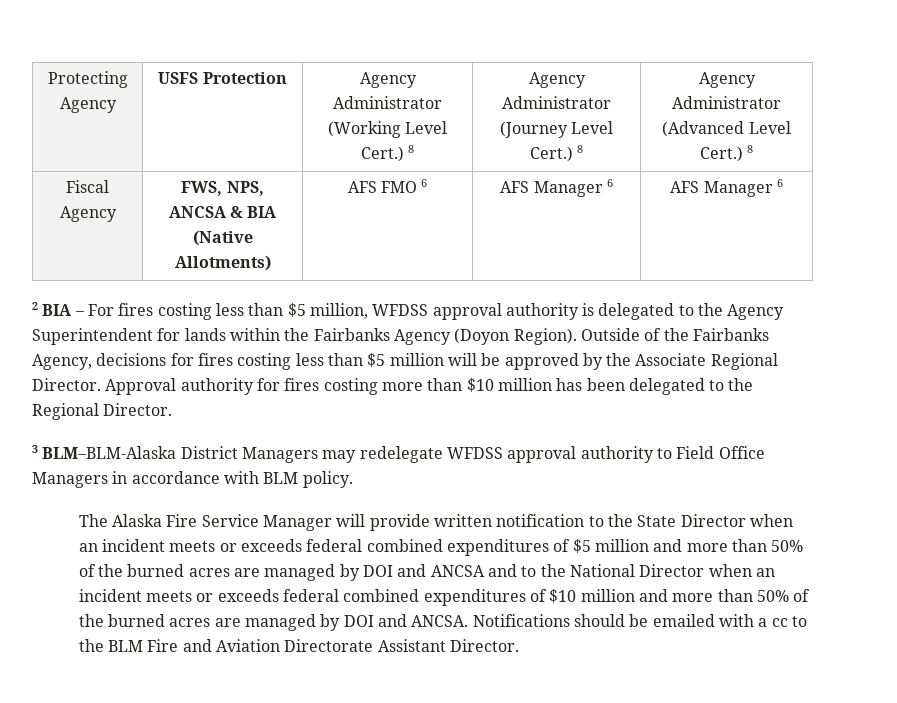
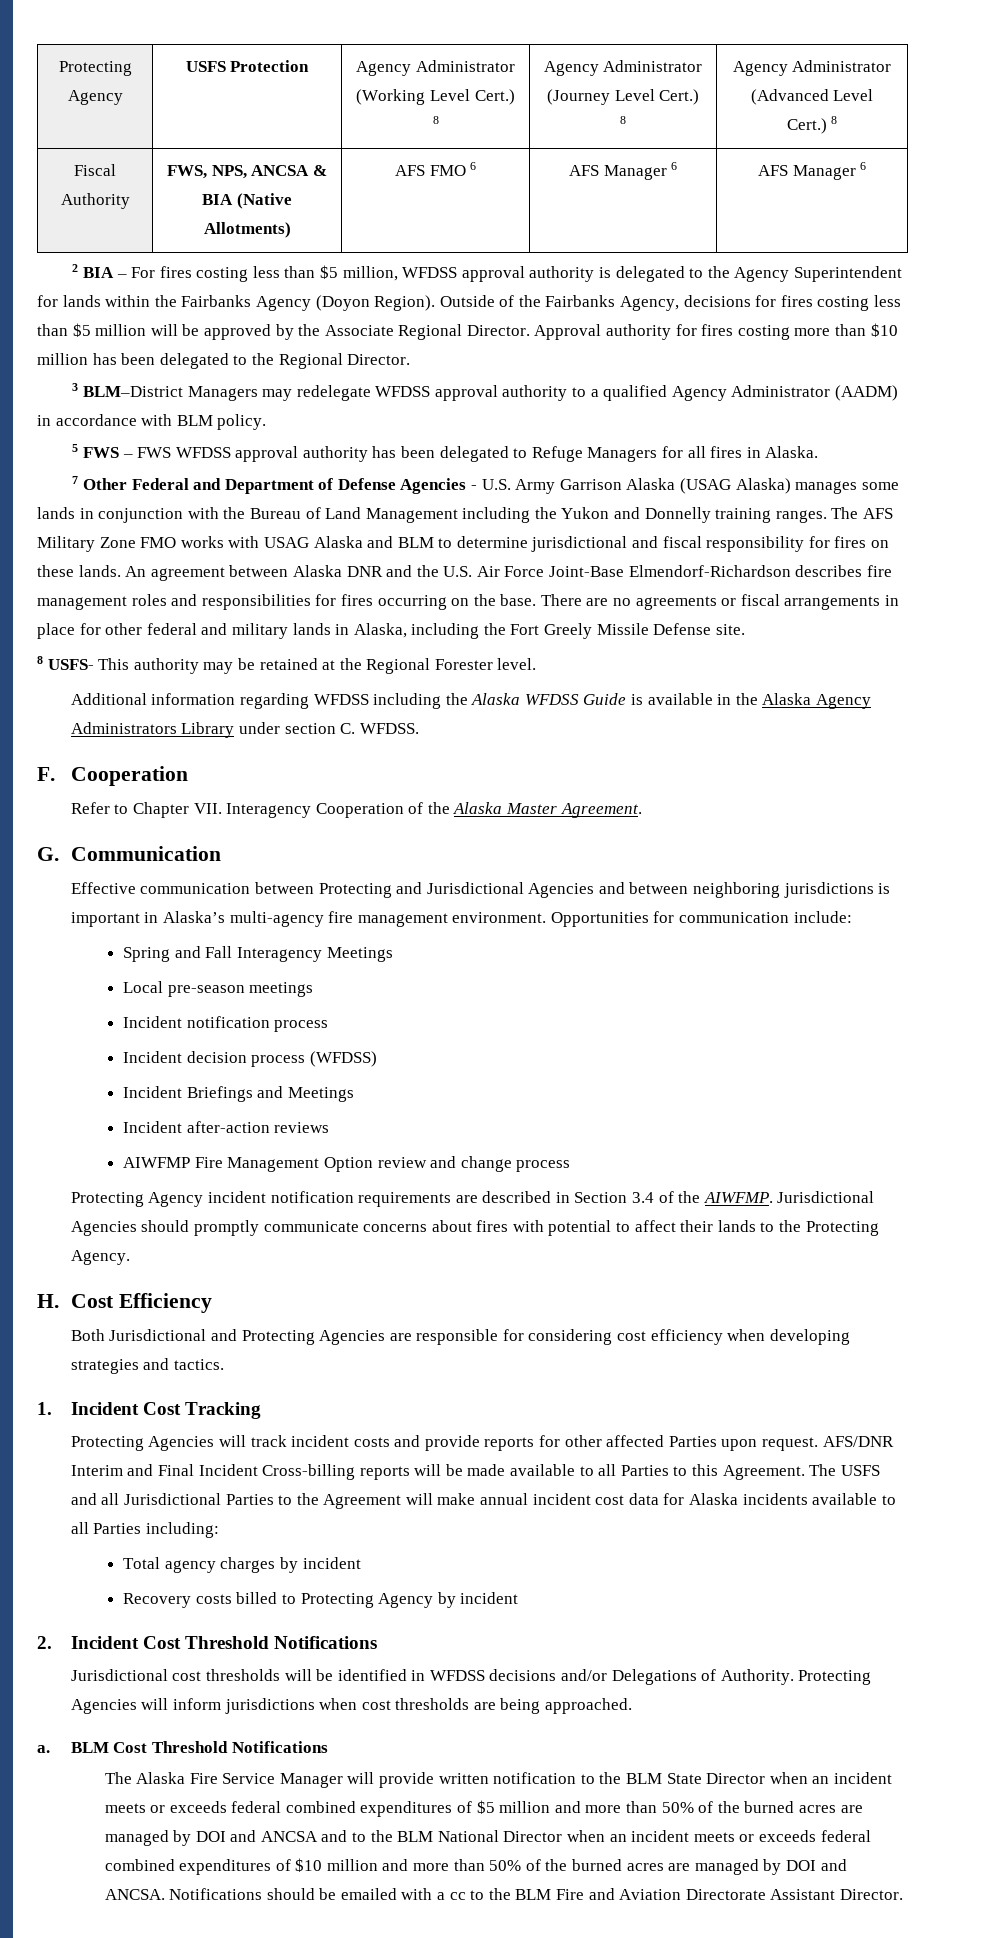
- Fiscal Agency | FWS, NPS, ANCSA & BIA (Native Allotments) | AFS FMO 6 | AFS Manager 6 | AFS Manager 6
+ Fiscal Authority | FWS, NPS, ANCSA & BIA (Native Allotments) | AFS FMO 6 | AFS Manager 6 | AFS Manager 6
- 3 BLM–BLM-Alaska District Managers may redelegate WFDSS approval authority to Field Office Managers in accordance with BLM policy.
+ 3 BLM–District Managers may redelegate WFDSS approval authority to a qualified Agency Administrator (AADM) in accordance with BLM policy.
+ 5 FWS – FWS WFDSS approval authority has been delegated to Refuge Managers for all fires in Alaska.
+ 7 Other Federal and Department of Defense Agencies - U.S. Army Garrison Alaska (USAG Alaska) manages some lands in conjunction with the Bureau of Land Management including the Yukon and Donnelly training ranges. The AFS Military Zone FMO works with USAG Alaska and BLM to determine jurisdictional and fiscal responsibility for fires on these lands. An agreement between Alaska DNR and the U.S. Air Force Joint-Base Elmendorf-Richardson describes fire management roles and responsibilities for fires occurring on the base. There are no agreements or fiscal arrangements in place for other federal and military lands in Alaska, including the Fort Greely Missile Defense site.
+ 8 USFS- This authority may be retained at the Regional Forester level.
+ Additional information regarding WFDSS including the Alaska WFDSS Guide is available in the Alaska Agency Administrators Library under section C. WFDSS.
+ F. Cooperation
+ Refer to Chapter VII. Interagency Cooperation of the Alaska Master Agreement.
+ G. Communication
+ Effective communication between Protecting and Jurisdictional Agencies and between neighboring jurisdictions is important in Alaska’s multi-agency fire management environment. Opportunities for communication include:
+ Spring and Fall Interagency Meetings
+ Local pre-season meetings
+ Incident notification process
+ Incident decision process (WFDSS)
+ Incident Briefings and Meetings
+ Incident after-action reviews
+ AIWFMP Fire Management Option review and change process
+ Protecting Agency incident notification requirements are described in Section 3.4 of the AIWFMP. Jurisdictional Agencies should promptly communicate concerns about fires with potential to affect their lands to the Protecting Agency.
+ H. Cost Efficiency
+ Both Jurisdictional and Protecting Agencies are responsible for considering cost efficiency when developing strategies and tactics.
+ 1. Incident Cost Tracking
+ Protecting Agencies will track incident costs and provide reports for other affected Parties upon request. AFS/DNR Interim and Final Incident Cross-billing reports will be made available to all Parties to this Agreement. The USFS and all Jurisdictional Parties to the Agreement will make annual incident cost data for Alaska incidents available to all Parties including:
+ Total agency charges by incident
+ Recovery costs billed to Protecting Agency by incident
+ 2. Incident Cost Threshold Notifications
+ Jurisdictional cost thresholds will be identified in WFDSS decisions and/or Delegations of Authority. Protecting Agencies will inform jurisdictions when cost thresholds are being approached.
+ a. BLM Cost Threshold Notifications
- The Alaska Fire Service Manager will provide written notification to the State Director when an incident meets or exceeds federal combined expenditures of $5 million and more than 50% of the burned acres are managed by DOI and ANCSA and to the National Director when an incident meets or exceeds federal combined expenditures of $10 million and more than 50% of the burned acres are managed by DOI and ANCSA.
+ The Alaska Fire Service Manager will provide written notification to the BLM State Director when an incident meets or exceeds federal combined expenditures of $5 million and more than 50% of the burned acres are managed by DOI and ANCSA and to the BLM National Director when an incident meets or exceeds federal combined expenditures of $10 million and more than 50% of the burned acres are managed by DOI and ANCSA.

